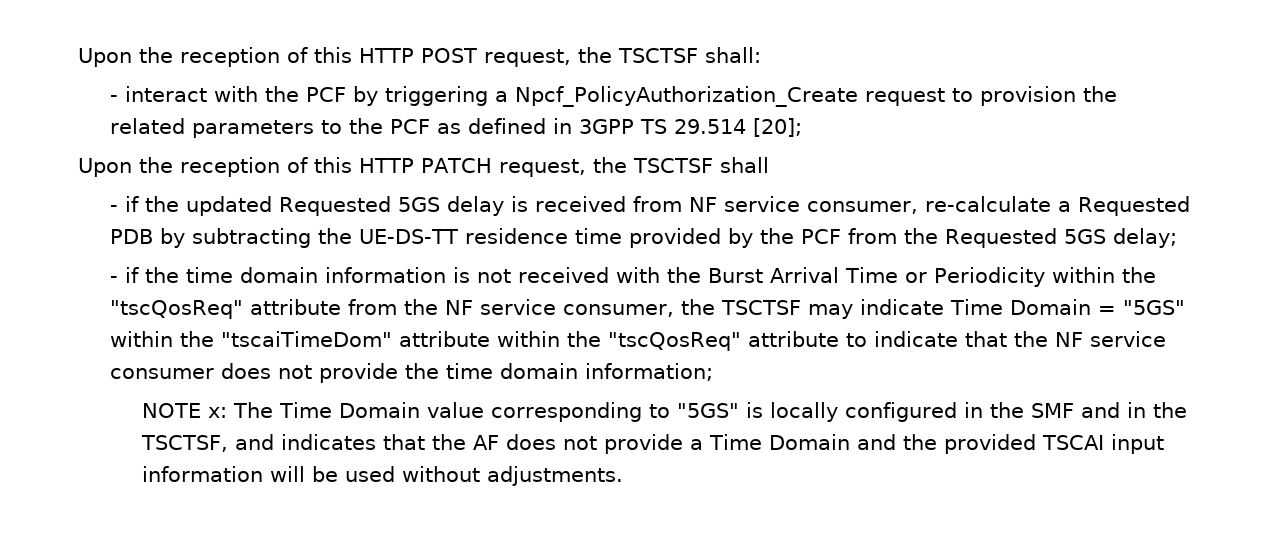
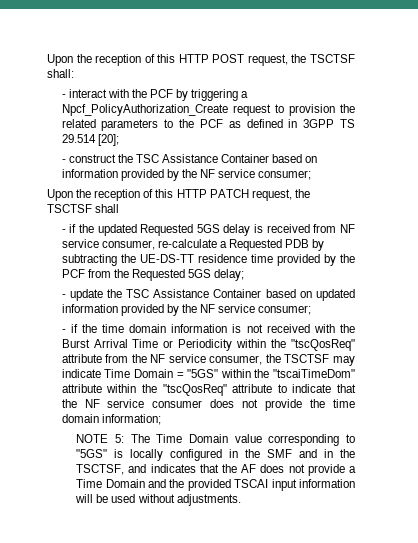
+ - construct the TSC Assistance Container based on information provided by the NF service consumer;
+ - update the TSC Assistance Container based on updated information provided by the NF service consumer;
- NOTE x: The Time Domain value corresponding to "5GS" is locally configured in the SMF and in the TSCTSF, and indicates that the AF does not provide a Time Domain and the provided TSCAI input information will be used without adjustments.
+ NOTE 5: The Time Domain value corresponding to "5GS" is locally configured in the SMF and in the TSCTSF, and indicates that the AF does not provide a Time Domain and the provided TSCAI input information will be used without adjustments.

